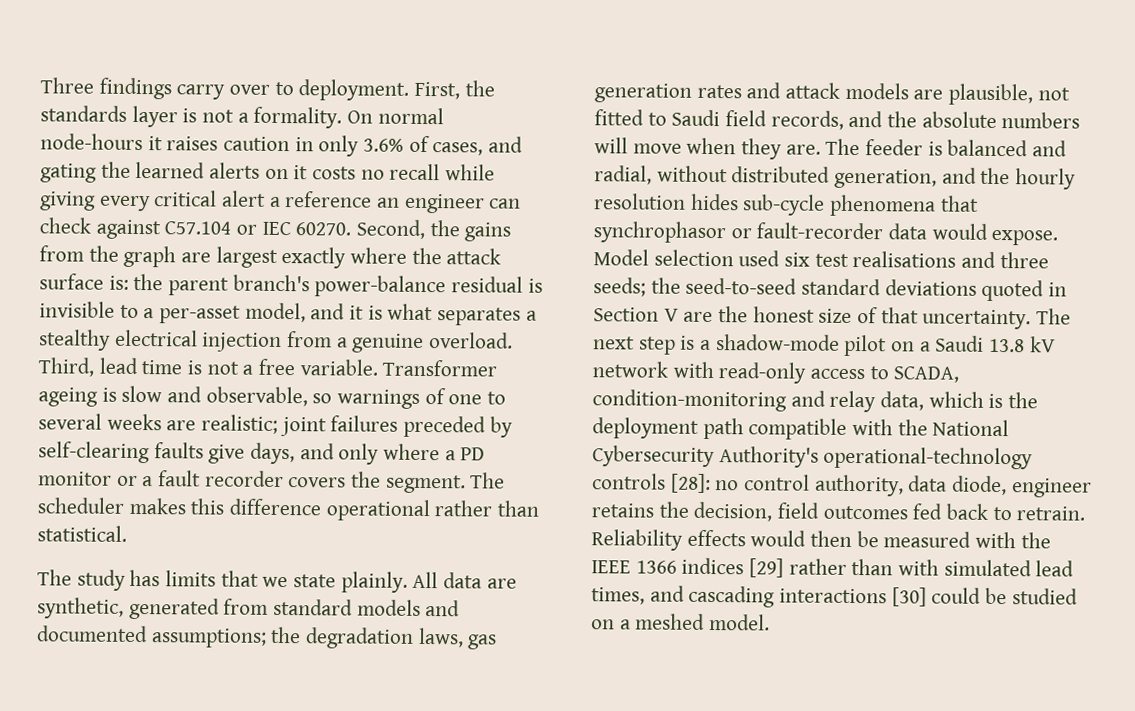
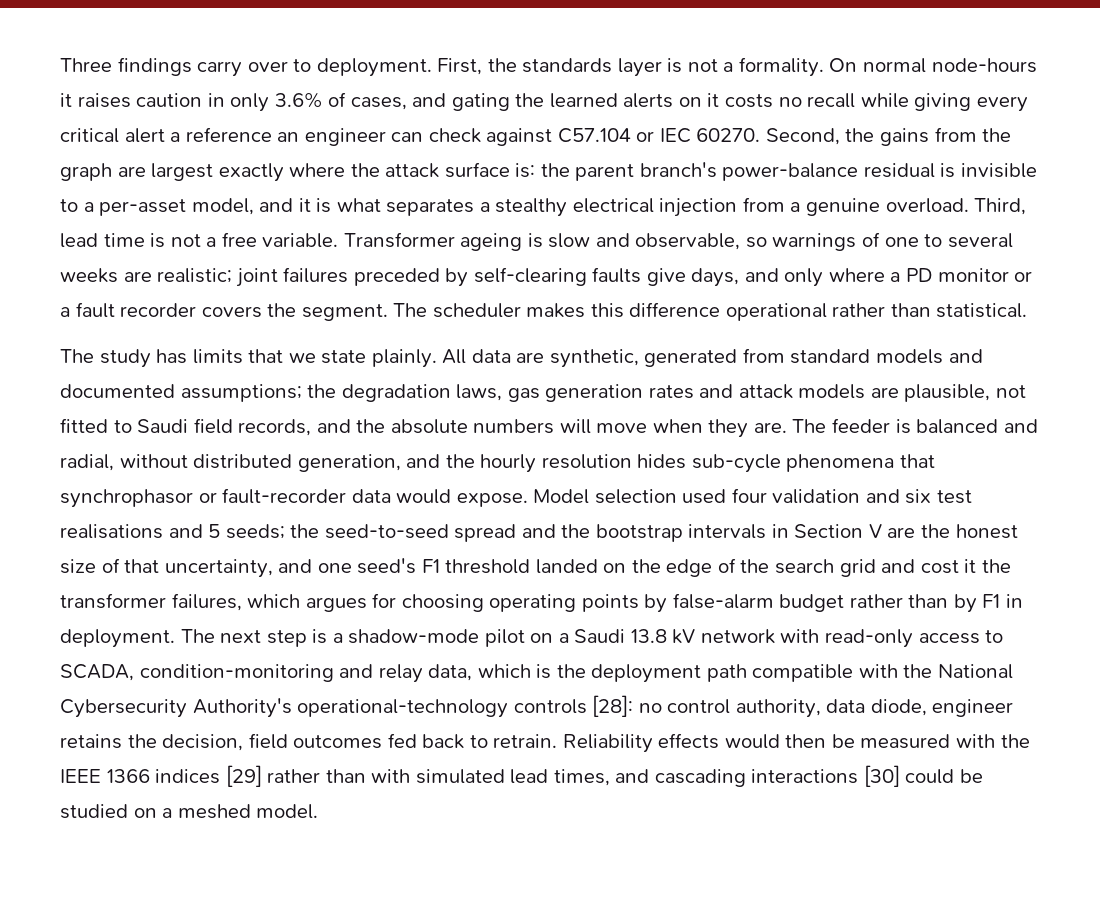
- Model selection used six test realisations and three seeds; the seed-to-seed standard deviations quoted in Section V are the honest size of that uncertainty.
+ Model selection used four validation and six test realisations and 5 seeds; the seed-to-seed spread and the bootstrap intervals in Section V are the honest size of that uncertainty, and one seed's F1 threshold landed on the edge of the search grid and cost it the transformer failures, which argues for choosing operating points by false-alarm budget rather than by F1 in deployment.

